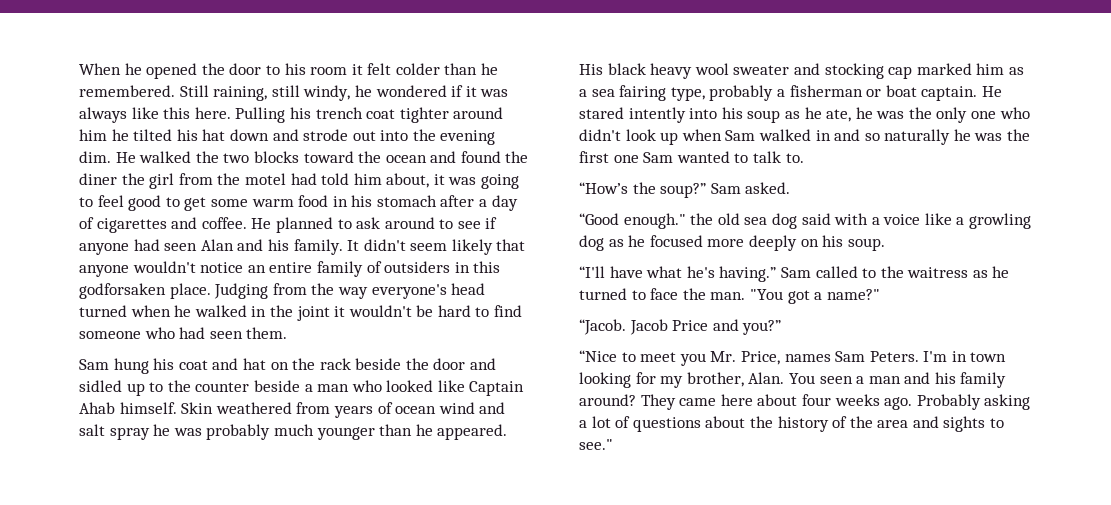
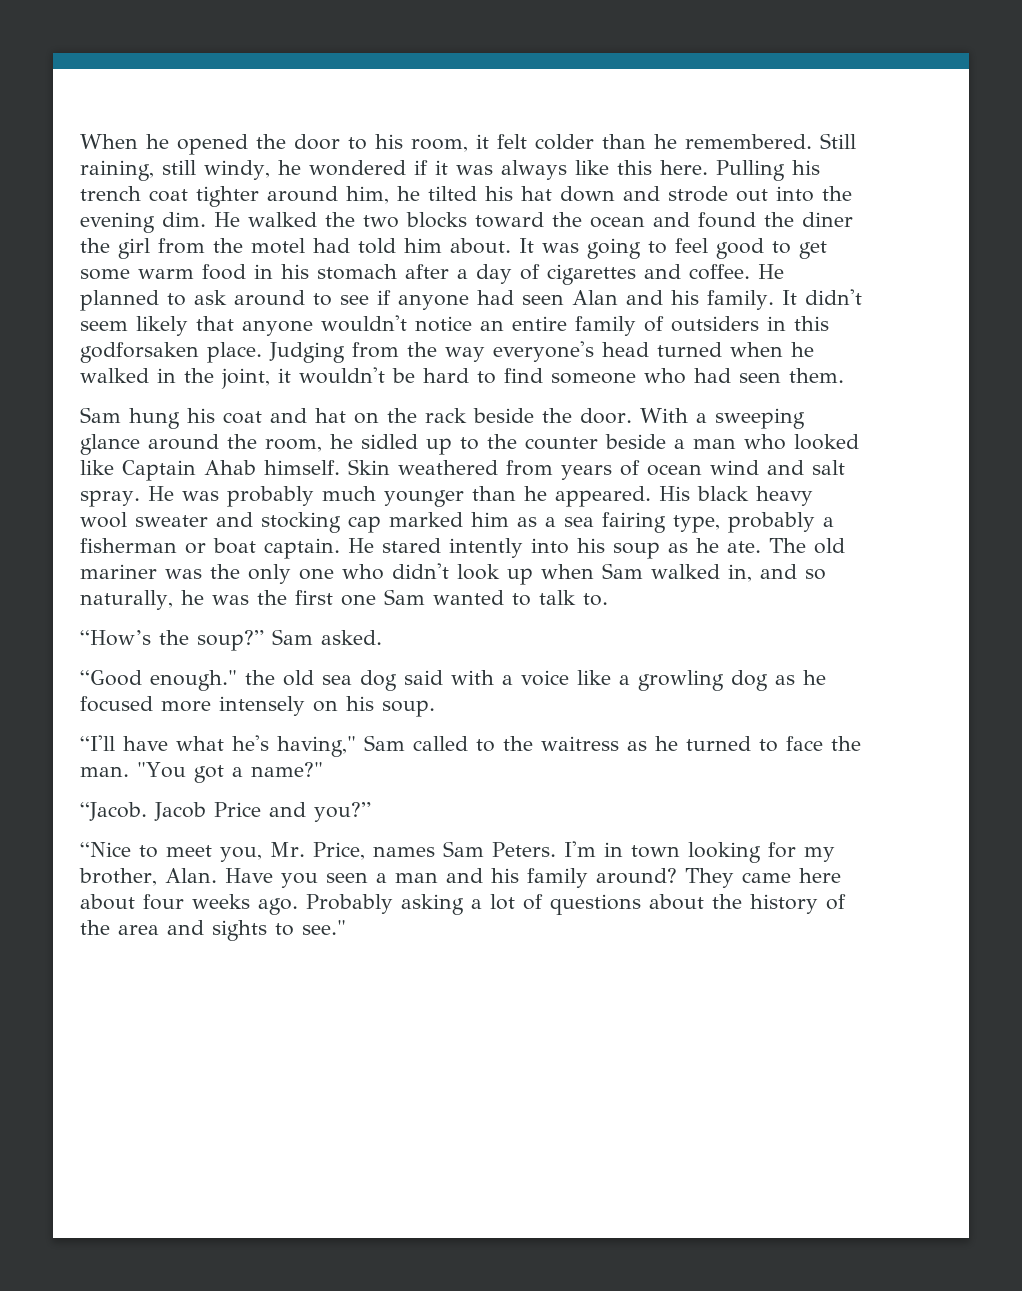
- When he opened the door to his room it felt colder than he remembered.
+ When he opened the door to his room, it felt colder than he remembered.
- Pulling his trench coat tighter around him he tilted his hat down and strode out into the evening dim.
+ Pulling his trench coat tighter around him, he tilted his hat down and strode out into the evening dim.
- He walked the two blocks toward the ocean and found the diner the girl from the motel had told him about, it was going to feel good to get some warm food in his stomach after a day of cigarettes and coffee.
+ He walked the two blocks toward the ocean and found the diner the girl from the motel had told him about. It was going to feel good to get some warm food in his stomach after a day of cigarettes and coffee.
- Judging from the way everyone's head turned when he walked in the joint it wouldn't be hard to find someone who had seen them.
+ Judging from the way everyone's head turned when he walked in the joint, it wouldn't be hard to find someone who had seen them.
- Sam hung his coat and hat on the rack beside the door and sidled up to the counter beside a man who looked like Captain Ahab himself.
+ Sam hung his coat and hat on the rack beside the door. With a sweeping glance around the room, he sidled up to the counter beside a man who looked like Captain Ahab himself.
- Skin weathered from years of ocean wind and salt spray he was probably much younger than he appeared.
+ Skin weathered from years of ocean wind and salt spray. He was probably much younger than he appeared.
- He stared intently into his soup as he ate, he was the only one who didn't look up when Sam walked in and so naturally he was the first one Sam wanted to talk to.
+ He stared intently into his soup as he ate. The old mariner was the only one who didn't look up when Sam walked in, and so naturally, he was the first one Sam wanted to talk to.
- “Good enough." the old sea dog said with a voice like a growling dog as he focused more deeply on his soup.
+ “Good enough." the old sea dog said with a voice like a growling dog as he focused more intensely on his soup.
- “I'll have what he's having.” Sam called to the waitress as he turned to face the man.
+ “I'll have what he's having," Sam called to the waitress as he turned to face the man.
- “Nice to meet you Mr. Price, names Sam Peters.
+ “Nice to meet you, Mr. Price, names Sam Peters.
- You seen a man and his family around?
+ Have you seen a man and his family around?

